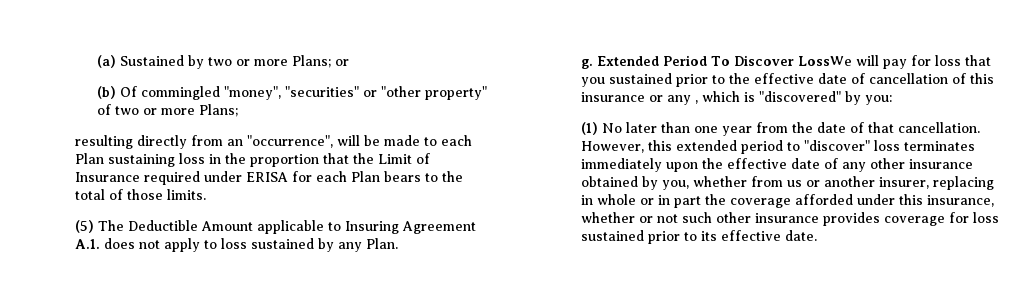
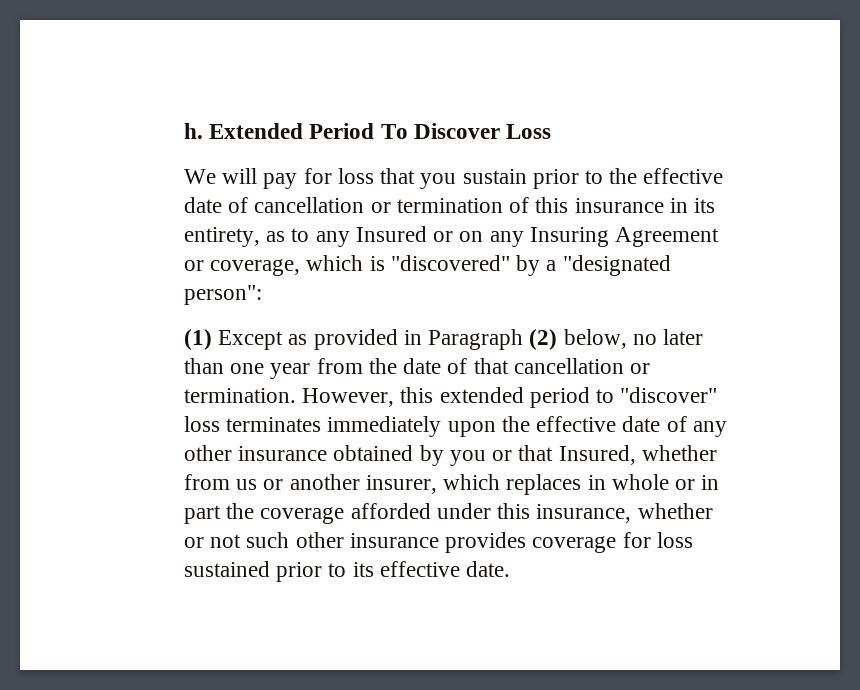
- (a) Sustained by two or more Plans; or
- (b) Of commingled "money", "securities" or "other property" of two or more Plans;
- resulting directly from an "occurrence", will be made to each Plan sustaining loss in the proportion that the Limit of Insurance required under ERISA for each Plan bears to the total of those limits.
- (5) The Deductible Amount applicable to Insuring Agreement A.1. does not apply to loss sustained by any Plan.
- g.
+ h.
- Extended Period To Discover LossWe will pay for loss that you sustained prior to the effective date of cancellation of this insurance or any , which is "discovered" by you:
- (1) No later than one year from the date of that cancellation.
+ Extended Period To Discover Loss
+ We will pay for loss that you sustain prior to the effective date of cancellation or termination of this insurance in its entirety, as to any Insured or on any Insuring Agreement or coverage, which is "discovered" by a "designated person":
+ (1) Except as provided in Paragraph (2) below, no later than one year from the date of that cancellation or termination.
- However, this extended period to "discover" loss terminates immediately upon the effective date of any other insurance obtained by you, whether from us or another insurer, replacing in whole or in part the coverage afforded under this insurance, whether or not such other insurance provides coverage for loss sustained prior to its effective date.
+ However, this extended period to "discover" loss terminates immediately upon the effective date of any other insurance obtained by you or that Insured, whether from us or another insurer, which replaces in whole or in part the coverage afforded under this insurance, whether or not such other insurance provides coverage for loss sustained prior to its effective date.

